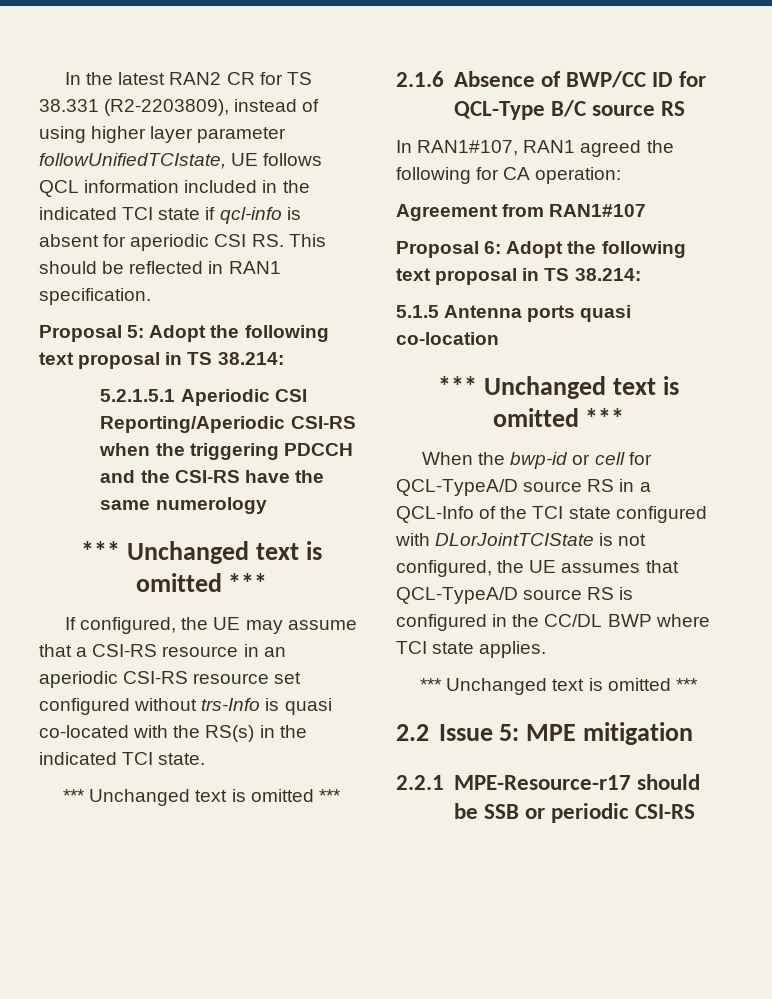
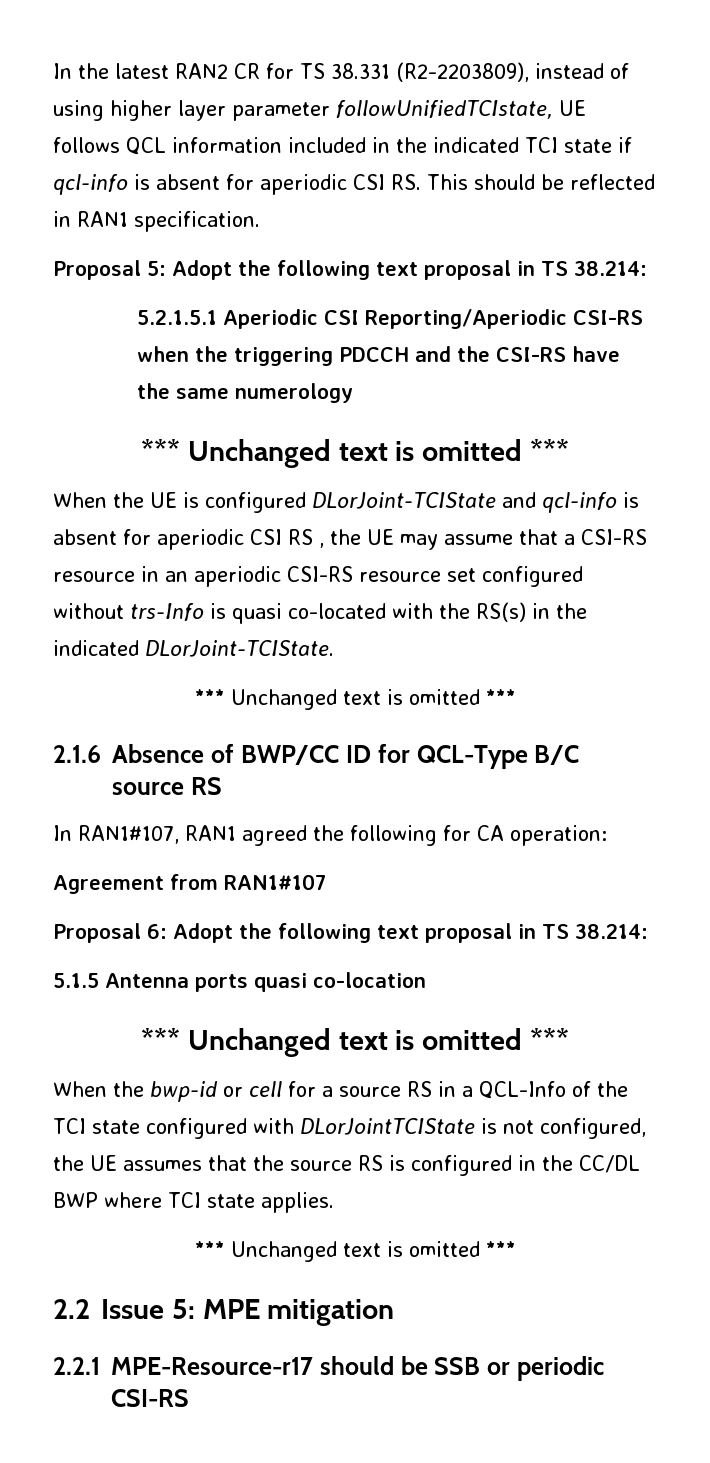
- If configured, the UE may assume that a CSI-RS resource in an aperiodic CSI-RS resource set configured without trs-Info is quasi co-located with the RS(s) in the indicated TCI state.
+ When the UE is configured DLorJoint-TCIState and qcl-info is absent for aperiodic CSI RS , the UE may assume that a CSI-RS resource in an aperiodic CSI-RS resource set configured without trs-Info is quasi co-located with the RS(s) in the indicated DLorJoint-TCIState.
- When the bwp-id or cell for QCL-TypeA/D source RS in a QCL-Info of the TCI state configured with DLorJointTCIState is not configured, the UE assumes that QCL-TypeA/D source RS is configured in the CC/DL BWP where TCI state applies.
+ When the bwp-id or cell for a source RS in a QCL-Info of the TCI state configured with DLorJointTCIState is not configured, the UE assumes that the source RS is configured in the CC/DL BWP where TCI state applies.

